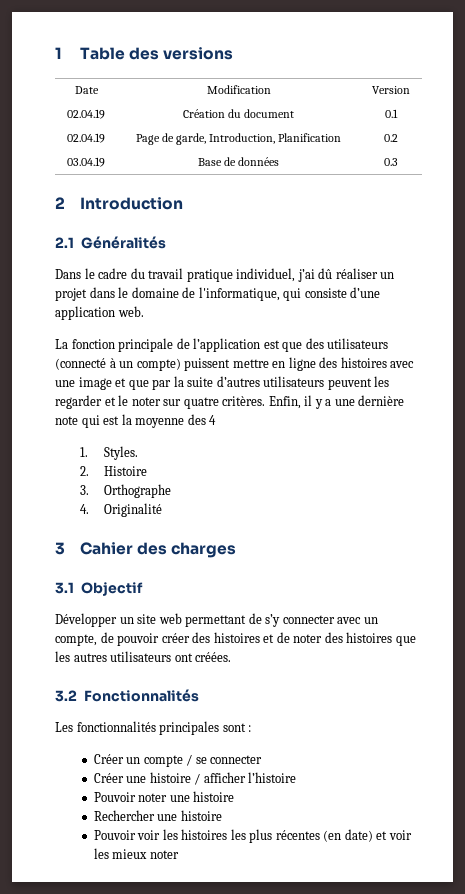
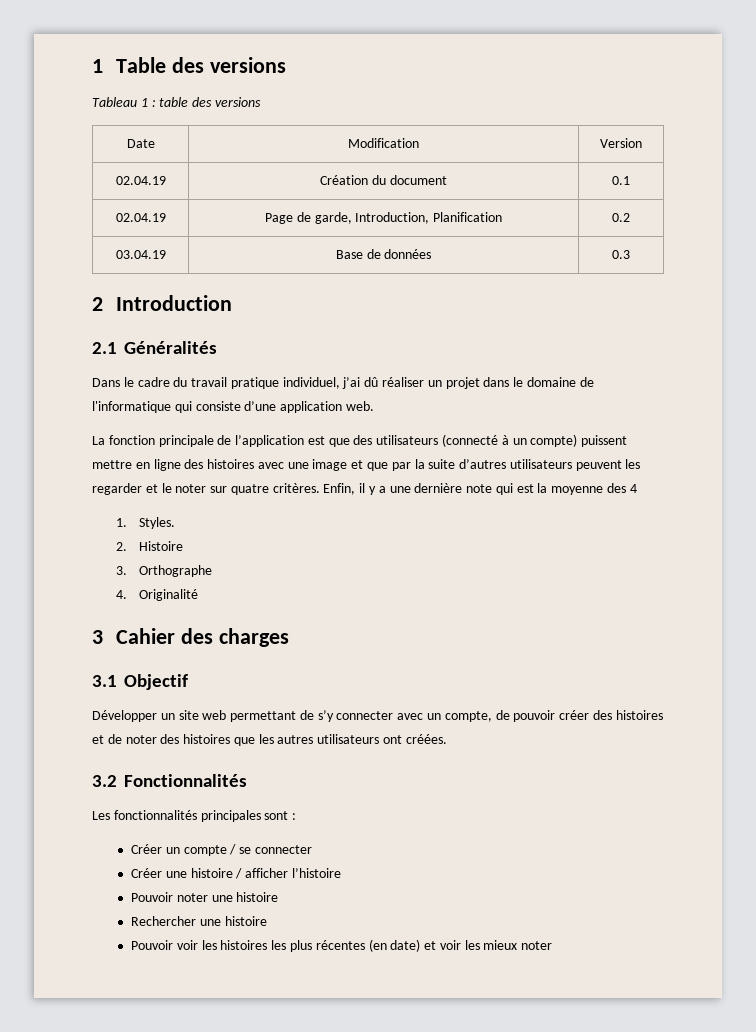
+ Tableau 1 : table des versions
- Dans le cadre du travail pratique individuel, j’ai dû réaliser un projet dans le domaine de l'informatique, qui consiste d’une application web.
+ Dans le cadre du travail pratique individuel, j’ai dû réaliser un projet dans le domaine de l'informatique qui consiste d’une application web.

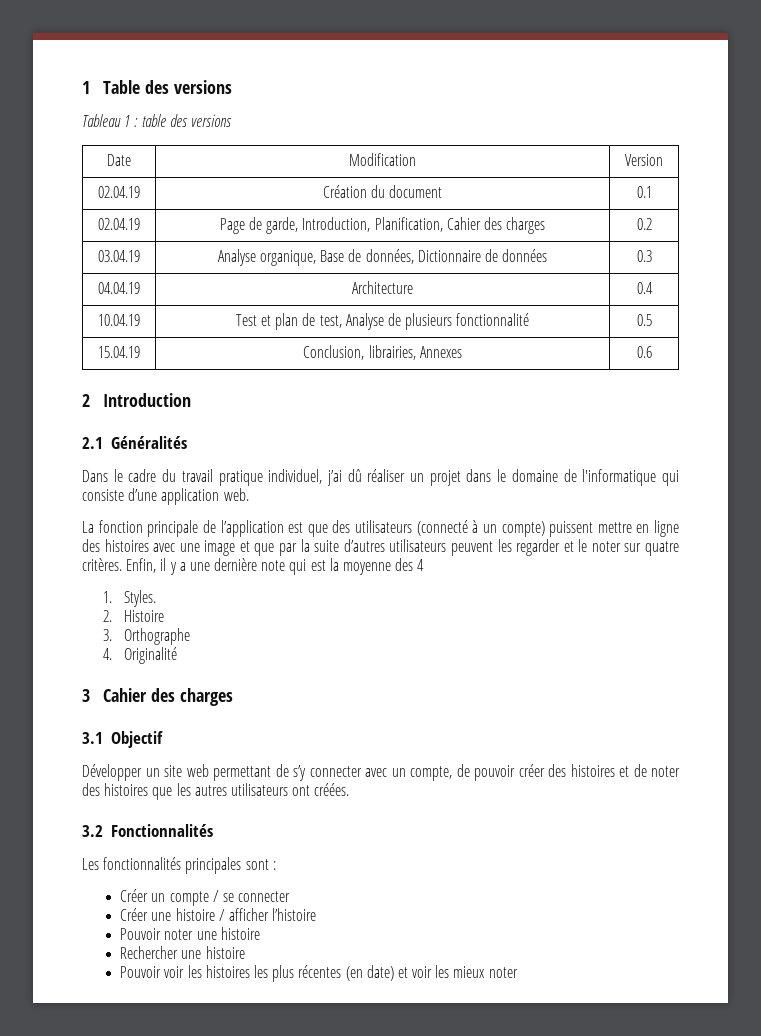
- 02.04.19 | Page de garde, Introduction, Planification | 0.2
- 03.04.19 | Base de données | 0.3
+ 02.04.19 | Page de garde, Introduction, Planification, Cahier des charges | 0.2
+ 03.04.19 | Analyse organique, Base de données, Dictionnaire de données | 0.3
+ 04.04.19 | Architecture | 0.4
+ 10.04.19 | Test et plan de test, Analyse de plusieurs fonctionnalité | 0.5
+ 15.04.19 | Conclusion, librairies, Annexes | 0.6

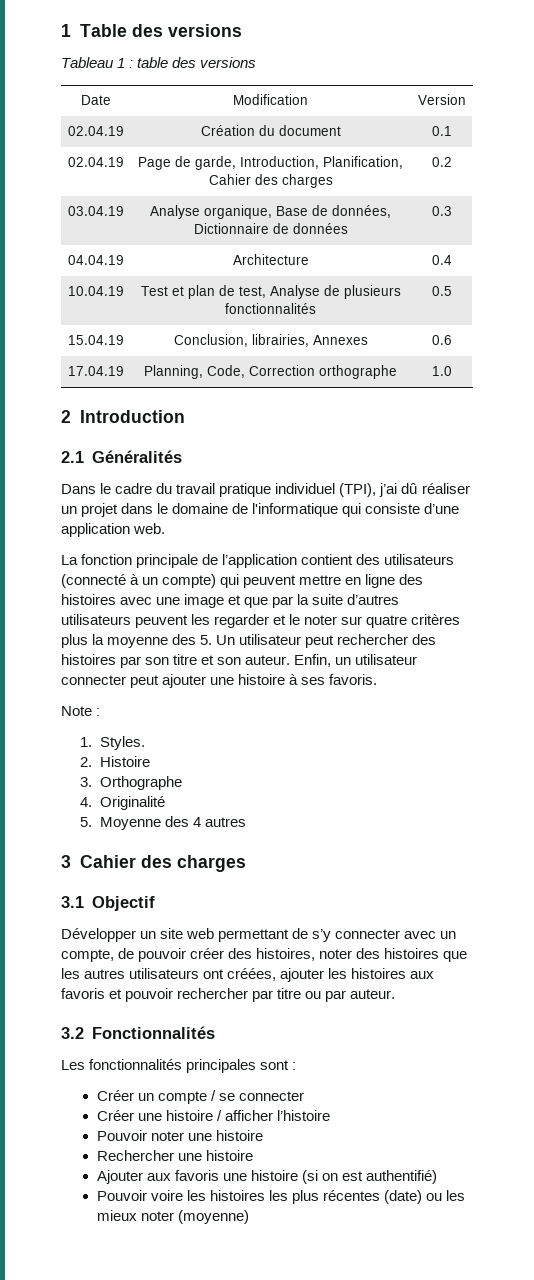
- 10.04.19 | Test et plan de test, Analyse de plusieurs fonctionnalité | 0.5
+ 10.04.19 | Test et plan de test, Analyse de plusieurs fonctionnalités | 0.5
+ 17.04.19 | Planning, Code, Correction orthographe | 1.0
- Dans le cadre du travail pratique individuel, j’ai dû réaliser un projet dans le domaine de l'informatique qui consiste d’une application web.
+ Dans le cadre du travail pratique individuel (TPI), j’ai dû réaliser un projet dans le domaine de l'informatique qui consiste d’une application web.
- La fonction principale de l’application est que des utilisateurs (connecté à un compte) puissent mettre en ligne des histoires avec une image et que par la suite d’autres utilisateurs peuvent les regarder et le noter sur quatre critères. Enfin, il y a une dernière note qui est la moyenne des 4
+ La fonction principale de l’application contient des utilisateurs (connecté à un compte) qui peuvent mettre en ligne des histoires avec une image et que par la suite d’autres utilisateurs peuvent les regarder et le noter sur quatre critères plus la moyenne des 5. Un utilisateur peut rechercher des histoires par son titre et son auteur. Enfin, un utilisateur connecter peut ajouter une histoire à ses favoris.
+ Note :
+ 5. Moyenne des 4 autres
- Développer un site web permettant de s’y connecter avec un compte, de pouvoir créer des histoires et de noter des histoires que les autres utilisateurs ont créées.
+ Développer un site web permettant de s’y connecter avec un compte, de pouvoir créer des histoires, noter des histoires que les autres utilisateurs ont créées, ajouter les histoires aux favoris et pouvoir rechercher par titre ou par auteur.
- Pouvoir voir les histoires les plus récentes (en date) et voir les mieux noter
+ Ajouter aux favoris une histoire (si on est authentifié)
+ Pouvoir voire les histoires les plus récentes (date) ou les mieux noter (moyenne)

